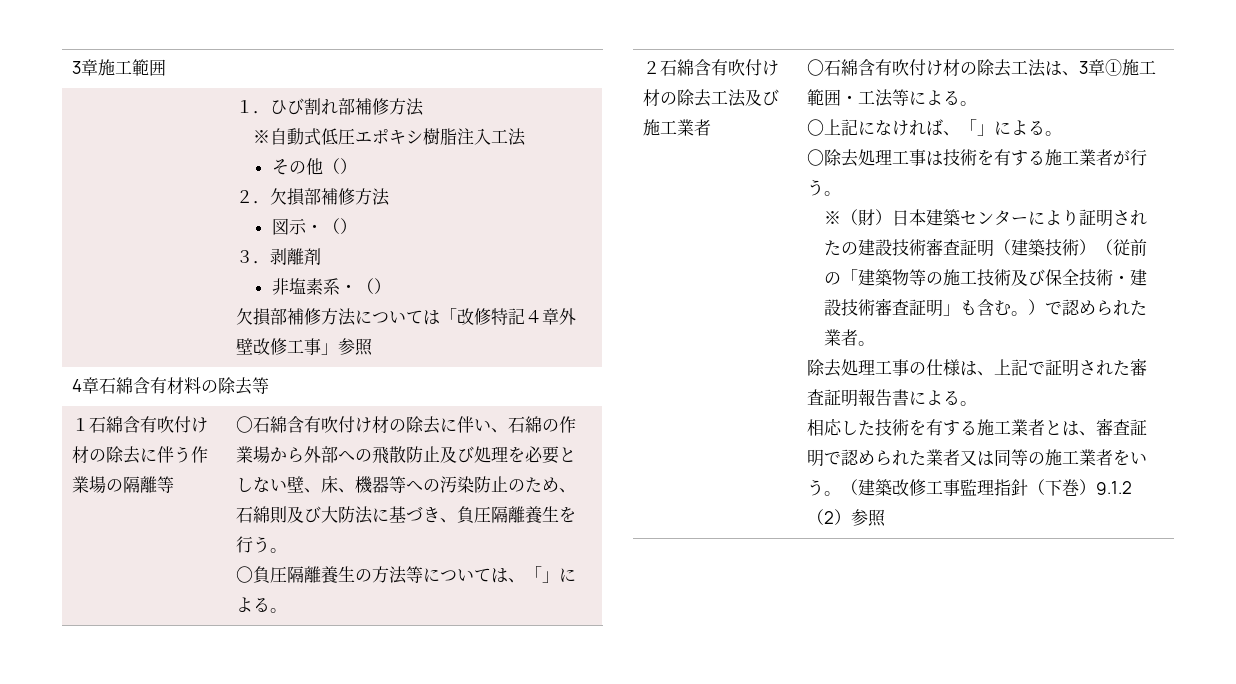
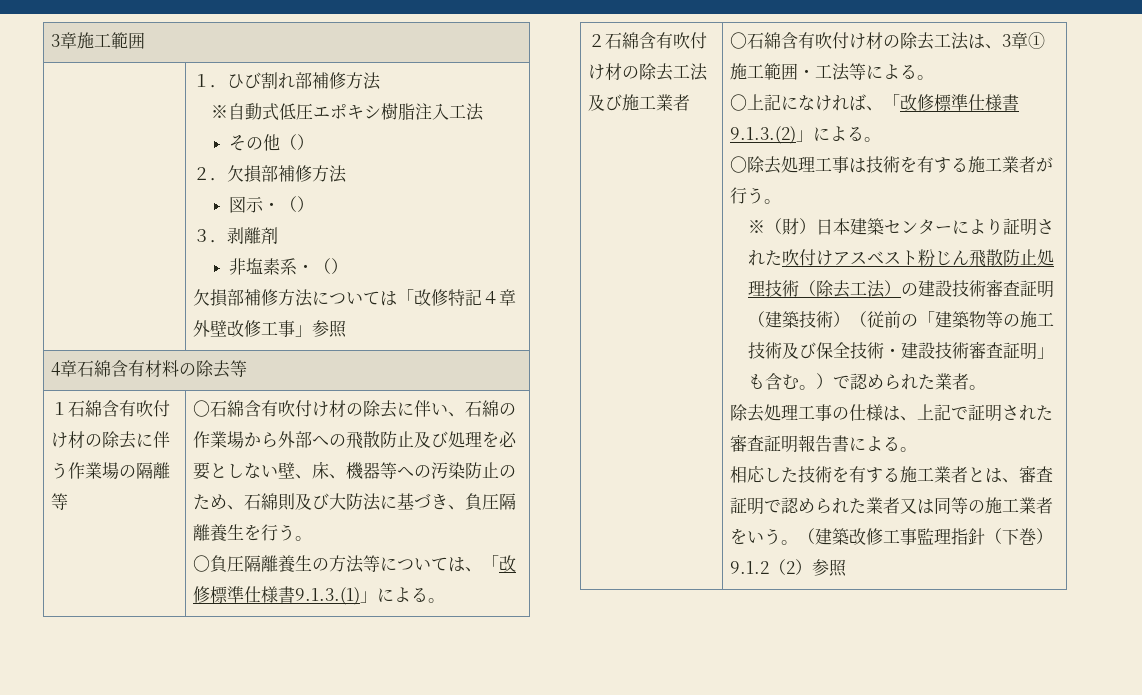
- 〇負圧隔離養生の方法等については、「」による。
+ 〇負圧隔離養生の方法等については、「改修標準仕様書9.1.3.(1)」による。
- 〇上記になければ、「」による。
+ 〇上記になければ、「改修標準仕様書9.1.3.(2)」による。
- ※（財）日本建築センターにより証明されたの建設技術審査証明（建築技術）（従前の「建築物等の施工技術及び保全技術・建設技術審査証明」も含む。）で認められた業者。
+ ※（財）日本建築センターにより証明された吹付けアスベスト粉じん飛散防止処理技術（除去工法）の建設技術審査証明（建築技術）（従前の「建築物等の施工技術及び保全技術・建設技術審査証明」も含む。）で認められた業者。

